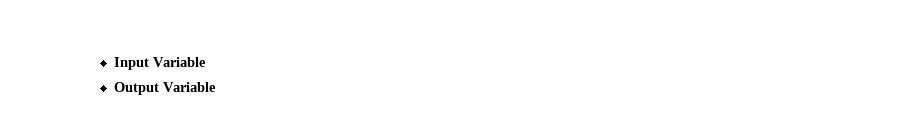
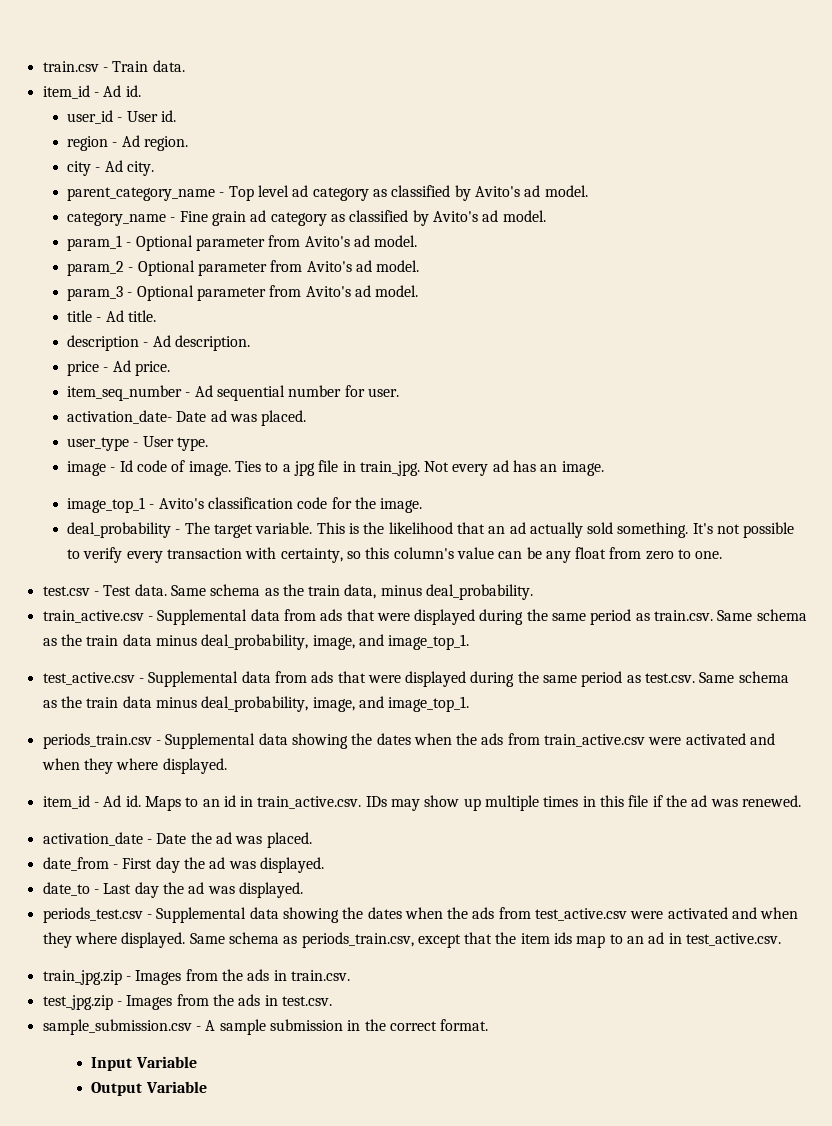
+ train.csv - Train data.
+ item_id - Ad id.
+ user_id - User id.
+ region - Ad region.
+ city - Ad city.
+ parent_category_name - Top level ad category as classified by Avito's ad model.
+ category_name - Fine grain ad category as classified by Avito's ad model.
+ param_1 - Optional parameter from Avito's ad model.
+ param_2 - Optional parameter from Avito's ad model.
+ param_3 - Optional parameter from Avito's ad model.
+ title - Ad title.
+ description - Ad description.
+ price - Ad price.
+ item_seq_number - Ad sequential number for user.
+ activation_date- Date ad was placed.
+ user_type - User type.
+ image - Id code of image. Ties to a jpg file in train_jpg. Not every ad has an image.
+ image_top_1 - Avito's classification code for the image.
+ deal_probability - The target variable. This is the likelihood that an ad actually sold something. It's not possible to verify every transaction with certainty, so this column's value can be any float from zero to one.
+ test.csv - Test data. Same schema as the train data, minus deal_probability.
+ train_active.csv - Supplemental data from ads that were displayed during the same period as train.csv. Same schema as the train data minus deal_probability, image, and image_top_1.
+ test_active.csv - Supplemental data from ads that were displayed during the same period as test.csv. Same schema as the train data minus deal_probability, image, and image_top_1.
+ periods_train.csv - Supplemental data showing the dates when the ads from train_active.csv were activated and when they where displayed.
+ item_id - Ad id. Maps to an id in train_active.csv. IDs may show up multiple times in this file if the ad was renewed.
+ activation_date - Date the ad was placed.
+ date_from - First day the ad was displayed.
+ date_to - Last day the ad was displayed.
+ periods_test.csv - Supplemental data showing the dates when the ads from test_active.csv were activated and when they where displayed. Same schema as periods_train.csv, except that the item ids map to an ad in test_active.csv.
+ train_jpg.zip - Images from the ads in train.csv.
+ test_jpg.zip - Images from the ads in test.csv.
+ sample_submission.csv - A sample submission in the correct format.

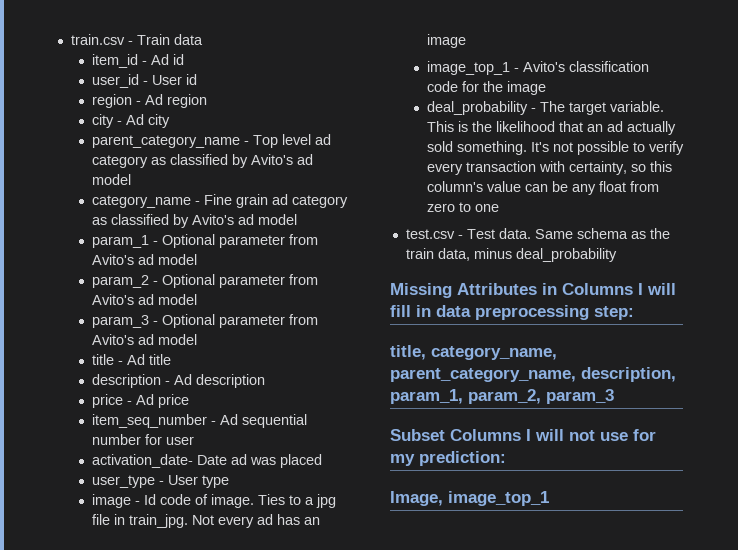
- train.csv - Train data.
- item_id - Ad id.
+ train.csv - Train data
+ item_id - Ad id
- user_id - User id.
+ user_id - User id
- region - Ad region.
+ region - Ad region
- city - Ad city.
+ city - Ad city
- parent_category_name - Top level ad category as classified by Avito's ad model.
+ parent_category_name - Top level ad category as classified by Avito's ad model
- category_name - Fine grain ad category as classified by Avito's ad model.
+ category_name - Fine grain ad category as classified by Avito's ad model
- param_1 - Optional parameter from Avito's ad model.
+ param_1 - Optional parameter from Avito's ad model
- param_2 - Optional parameter from Avito's ad model.
+ param_2 - Optional parameter from Avito's ad model
- param_3 - Optional parameter from Avito's ad model.
+ param_3 - Optional parameter from Avito's ad model
- title - Ad title.
+ title - Ad title
- description - Ad description.
+ description - Ad description
- price - Ad price.
+ price - Ad price
- item_seq_number - Ad sequential number for user.
+ item_seq_number - Ad sequential number for user
- activation_date- Date ad was placed.
+ activation_date- Date ad was placed
- user_type - User type.
+ user_type - User type
- Not every ad has an image.
+ Not every ad has an image
- image_top_1 - Avito's classification code for the image.
+ image_top_1 - Avito's classification code for the image
- It's not possible to verify every transaction with certainty, so this column's value can be any float from zero to one.
+ It's not possible to verify every transaction with certainty, so this column's value can be any float from zero to one
- Same schema as the train data, minus deal_probability.
- train_active.csv - Supplemental data from ads that were displayed during the same period as train.csv. Same schema as the train data minus deal_probability, image, and image_top_1.
- test_active.csv - Supplemental data from ads that were displayed during the same period as test.csv. Same schema as the train data minus deal_probability, image, and image_top_1.
- periods_train.csv - Supplemental data showing the dates when the ads from train_active.csv were activated and when they where displayed.
- item_id - Ad id. Maps to an id in train_active.csv. IDs may show up multiple times in this file if the ad was renewed.
- activation_date - Date the ad was placed.
- date_from - First day the ad was displayed.
- date_to - Last day the ad was displayed.
- periods_test.csv - Supplemental data showing the dates when the ads from test_active.csv were activated and when they where displayed. Same schema as periods_train.csv, except that the item ids map to an ad in test_active.csv.
- train_jpg.zip - Images from the ads in train.csv.
- test_jpg.zip - Images from the ads in test.csv.
- sample_submission.csv - A sample submission in the correct format.
- Input Variable
- Output Variable
+ Same schema as the train data, minus deal_probability
+ Missing Attributes in Columns I will fill in data preprocessing step:
+ title, category_name, parent_category_name, description, param_1, param_2, param_3
+ Subset Columns I will not use for my prediction:
+ Image, image_top_1

